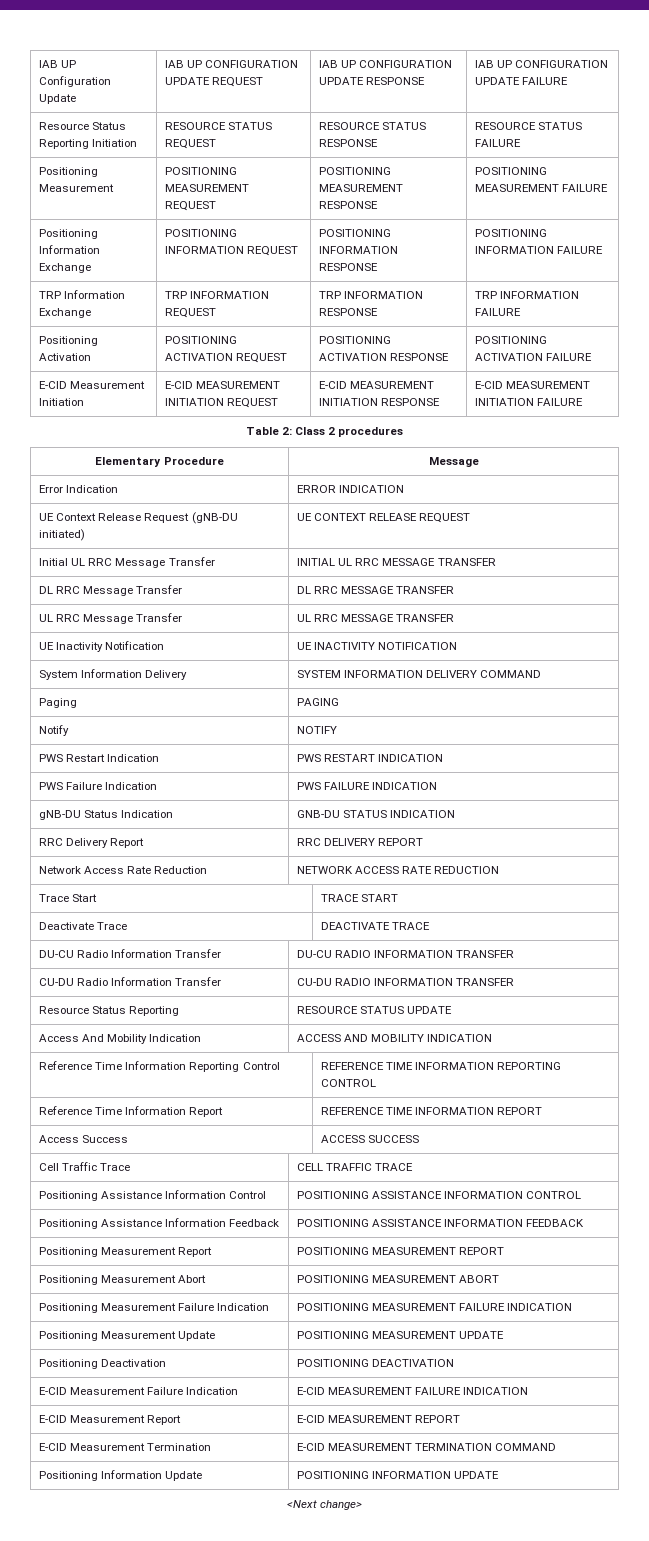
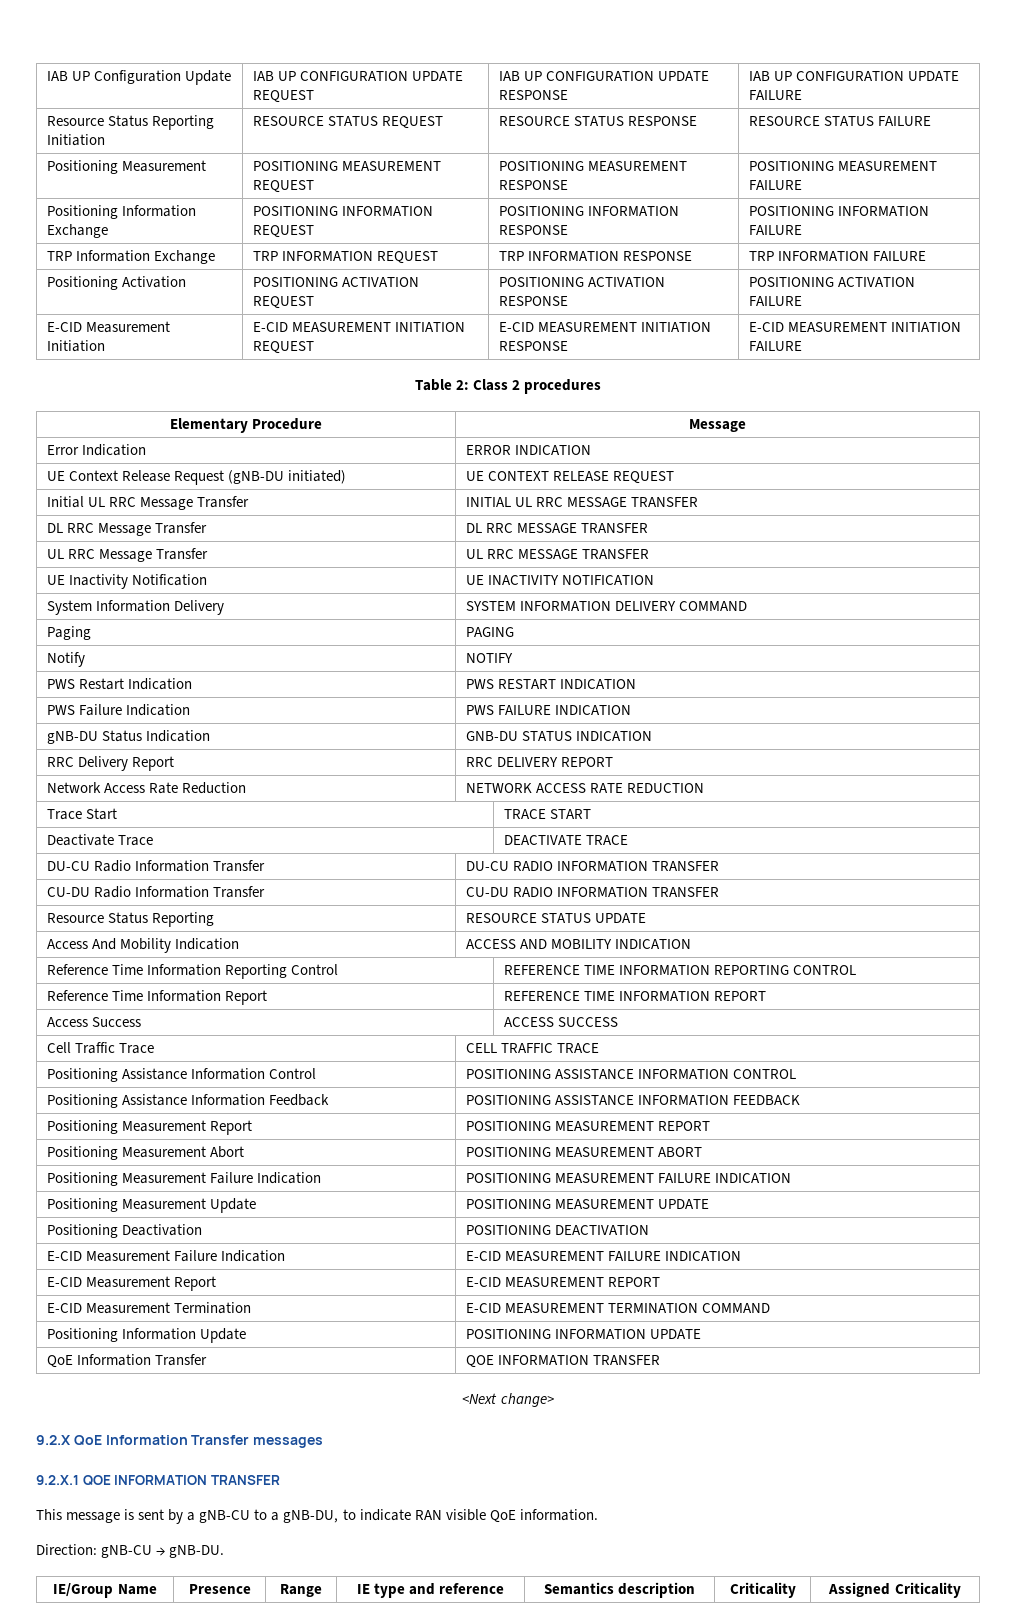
+ QoE Information Transfer | QOE INFORMATION TRANSFER
  <Next change>
+ 9.2.X QoE Information Transfer messages
+ 9.2.X.1 QOE INFORMATION TRANSFER
+ This message is sent by a gNB-CU to a gNB-DU, to indicate RAN visible QoE information.
+ Direction: gNB-CU → gNB-DU.
+ IE/Group Name | Presence | Range | IE type and reference | Semantics description | Criticality | Assigned Criticality

